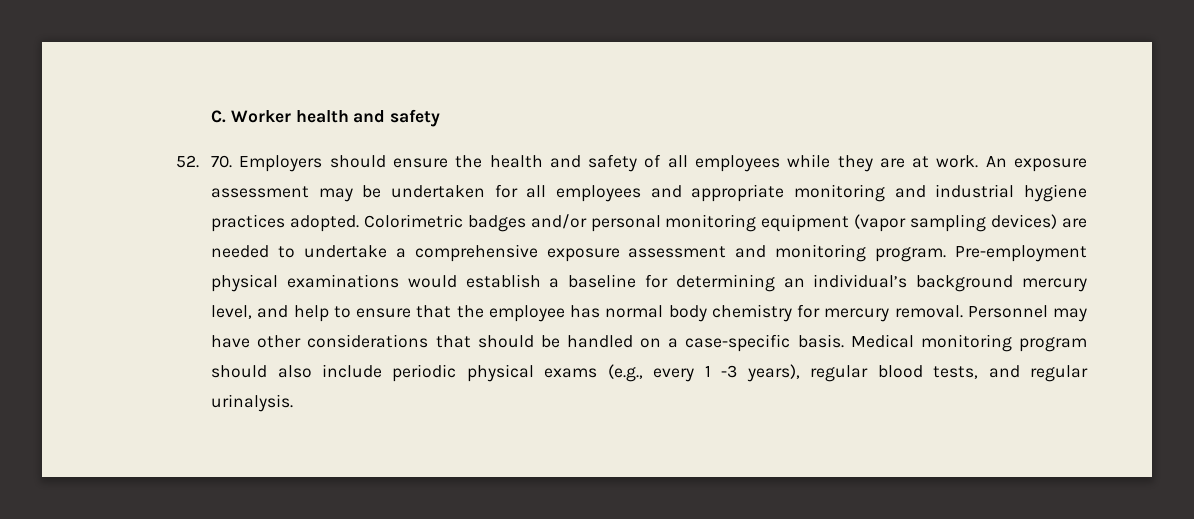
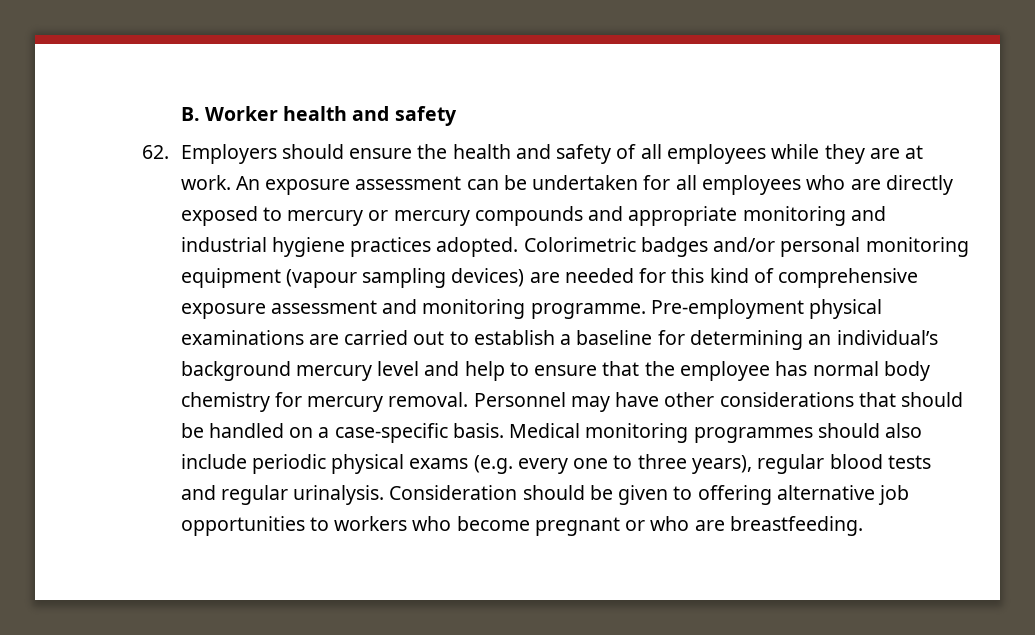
- C. Worker health and safety
+ B. Worker health and safety
- 52. 70. Employers should ensure the health and safety of all employees while they are at work.
+ 62. Employers should ensure the health and safety of all employees while they are at work.
- An exposure assessment may be undertaken for all employees and appropriate monitoring and industrial hygiene practices adopted.
+ An exposure assessment can be undertaken for all employees who are directly exposed to mercury or mercury compounds and appropriate monitoring and industrial hygiene practices adopted.
- Colorimetric badges and/or personal monitoring equipment (vapor sampling devices) are needed to undertake a comprehensive exposure assessment and monitoring program.
+ Colorimetric badges and/or personal monitoring equipment (vapour sampling devices) are needed for this kind of comprehensive exposure assessment and monitoring programme.
- Pre-employment physical examinations would establish a baseline for determining an individual’s background mercury level, and help to ensure that the employee has normal body chemistry for mercury removal.
+ Pre-employment physical examinations are carried out to establish a baseline for determining an individual’s background mercury level and help to ensure that the employee has normal body chemistry for mercury removal.
- Medical monitoring program should also include periodic physical exams (e.g., every 1 -3 years), regular blood tests, and regular urinalysis.
+ Medical monitoring programmes should also include periodic physical exams (e.g. every one to three years), regular blood tests and regular urinalysis.
+ Consideration should be given to offering alternative job opportunities to workers who become pregnant or who are breastfeeding.

